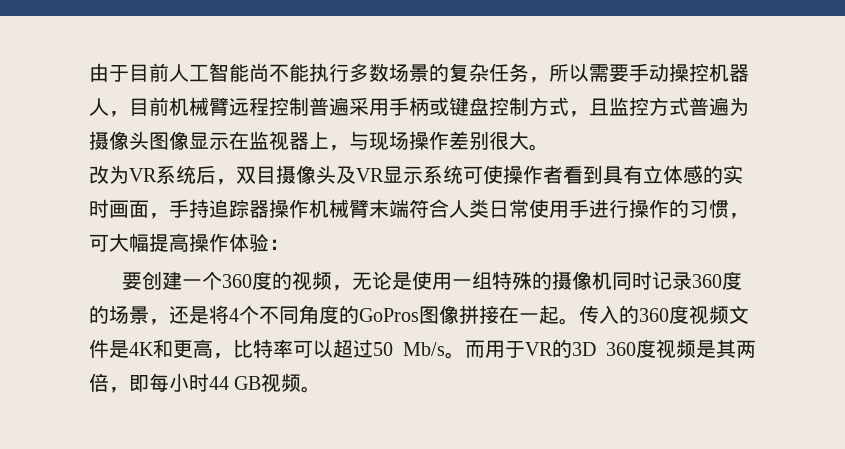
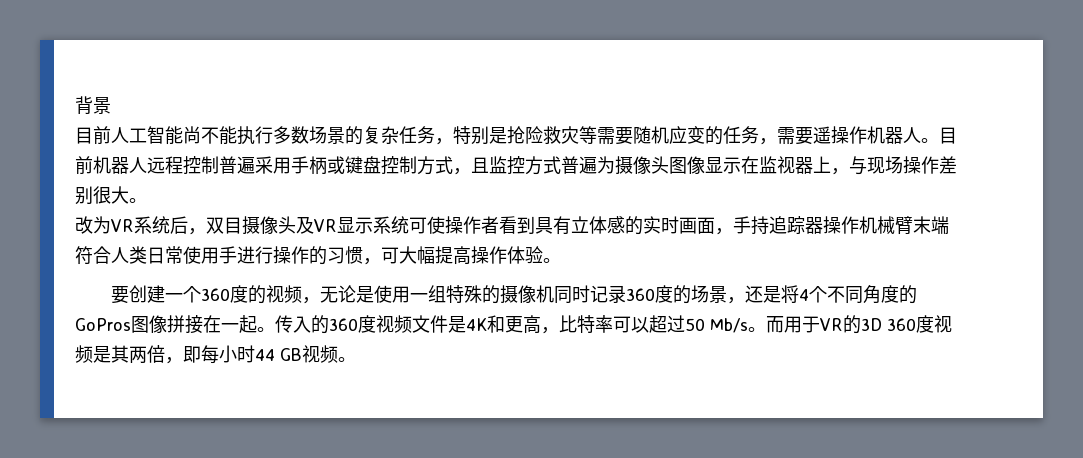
- 由于目前人工智能尚不能执行多数场景的复杂任务，所以需要手动操控机器人，目前机械臂远程控制普遍采用手柄或键盘控制方式，且监控方式普遍为摄像头图像显示在监视器上，与现场操作差别很大。
+ 背景
+ 目前人工智能尚不能执行多数场景的复杂任务，特别是抢险救灾等需要随机应变的任务，需要遥操作机器人。目前机器人远程控制普遍采用手柄或键盘控制方式，且监控方式普遍为摄像头图像显示在监视器上，与现场操作差别很大。
- 改为VR系统后，双目摄像头及VR显示系统可使操作者看到具有立体感的实时画面，手持追踪器操作机械臂末端符合人类日常使用手进行操作的习惯，可大幅提高操作体验：
+ 改为VR系统后，双目摄像头及VR显示系统可使操作者看到具有立体感的实时画面，手持追踪器操作机械臂末端符合人类日常使用手进行操作的习惯，可大幅提高操作体验。

